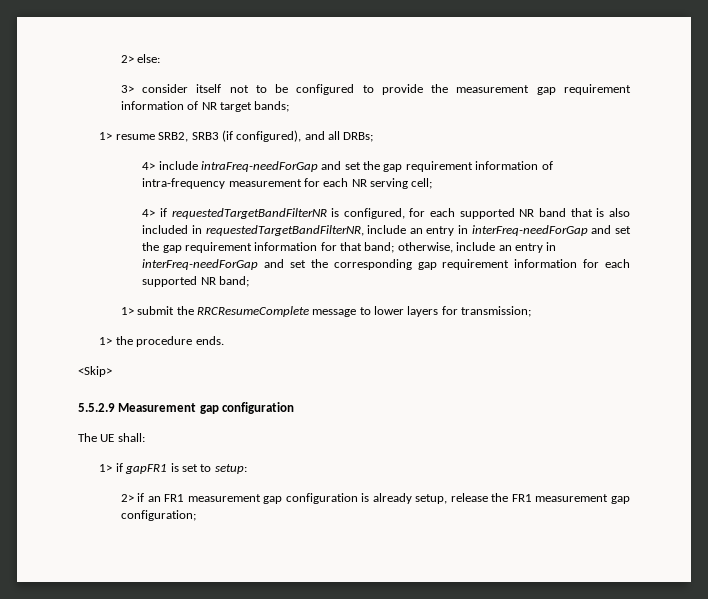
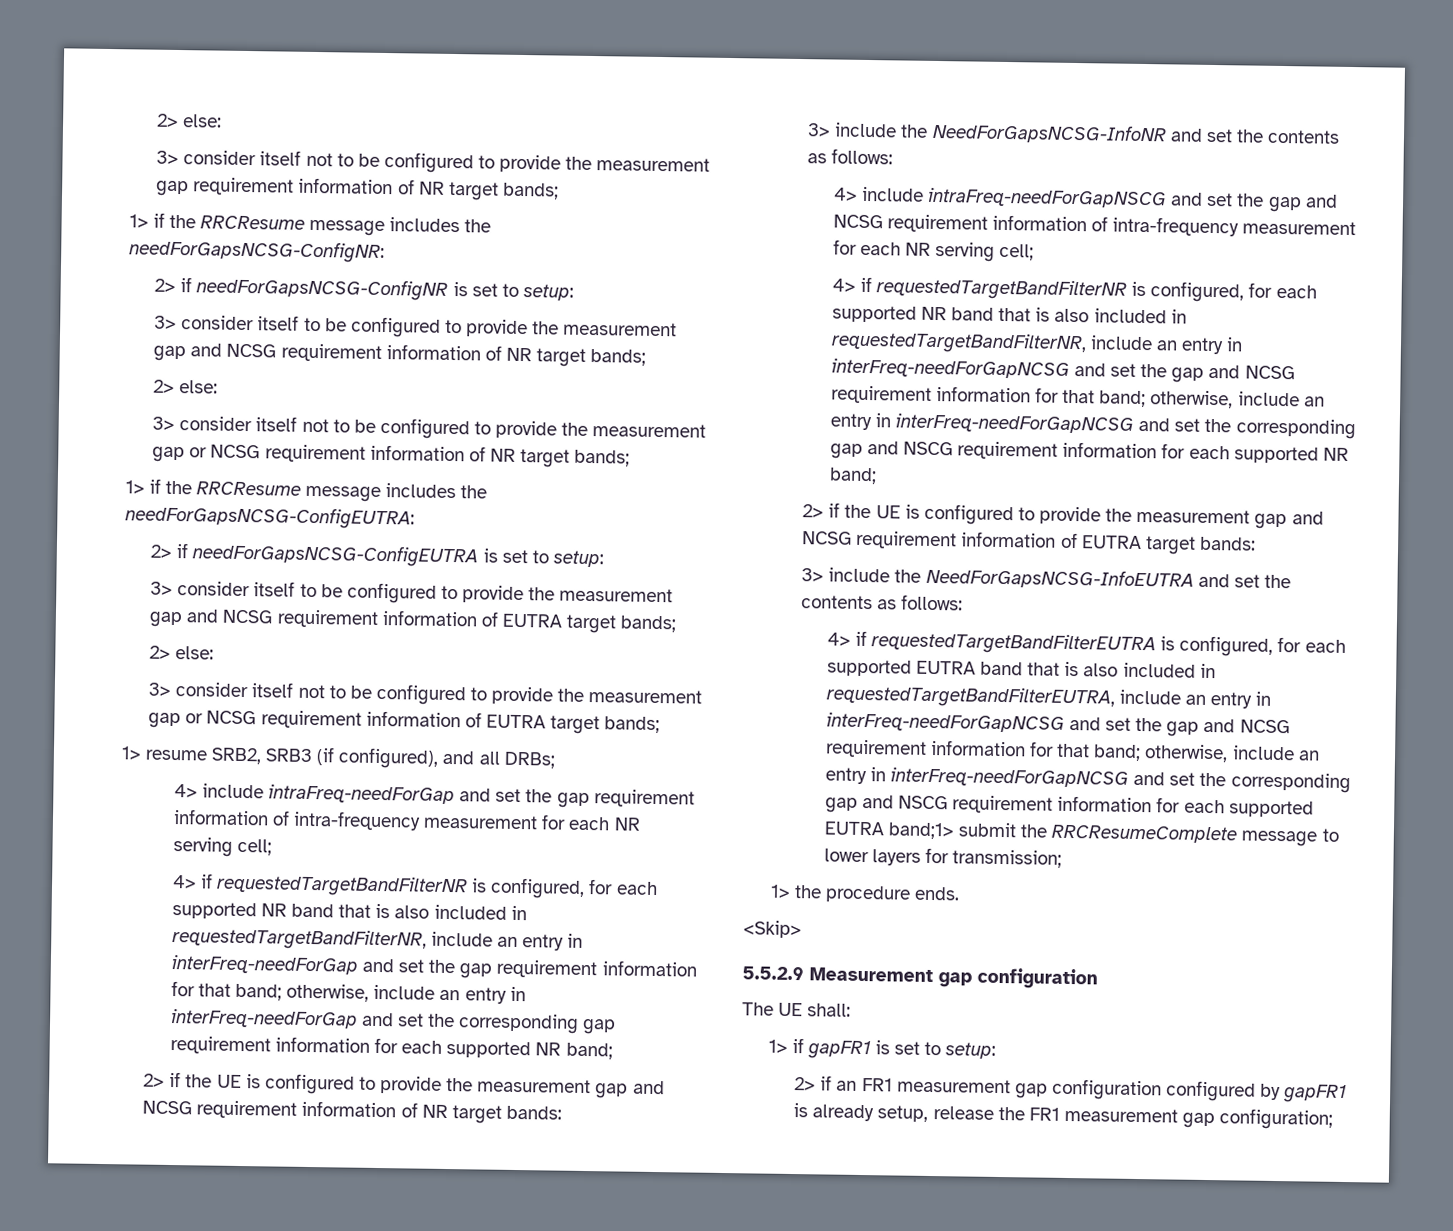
+ 1> if the RRCResume message includes the needForGapsNCSG-ConfigNR:
+ 2> if needForGapsNCSG-ConfigNR is set to setup:
+ 3> consider itself to be configured to provide the measurement gap and NCSG requirement information of NR target bands;
+ 2> else:
+ 3> consider itself not to be configured to provide the measurement gap or NCSG requirement information of NR target bands;
+ 1> if the RRCResume message includes the needForGapsNCSG-ConfigEUTRA:
+ 2> if needForGapsNCSG-ConfigEUTRA is set to setup:
+ 3> consider itself to be configured to provide the measurement gap and NCSG requirement information of EUTRA target bands;
+ 2> else:
+ 3> consider itself not to be configured to provide the measurement gap or NCSG requirement information of EUTRA target bands;
- 1> submit the RRCResumeComplete message to lower layers for transmission;
+ 2> if the UE is configured to provide the measurement gap and NCSG requirement information of NR target bands:
+ 3> include the NeedForGapsNCSG-InfoNR and set the contents as follows:
+ 4> include intraFreq-needForGapNSCG and set the gap and NCSG requirement information of intra-frequency measurement for each NR serving cell;
+ 4> if requestedTargetBandFilterNR is configured, for each supported NR band that is also included in requestedTargetBandFilterNR, include an entry in interFreq-needForGapNCSG and set the gap and NCSG requirement information for that band; otherwise, include an entry in interFreq-needForGapNCSG and set the corresponding gap and NSCG requirement information for each supported NR band;
+ 2> if the UE is configured to provide the measurement gap and NCSG requirement information of EUTRA target bands:
+ 3> include the NeedForGapsNCSG-InfoEUTRA and set the contents as follows:
+ 4> if requestedTargetBandFilterEUTRA is configured, for each supported EUTRA band that is also included in requestedTargetBandFilterEUTRA, include an entry in interFreq-needForGapNCSG and set the gap and NCSG requirement information for that band; otherwise, include an entry in interFreq-needForGapNCSG and set the corresponding gap and NSCG requirement information for each supported EUTRA band;1> submit the RRCResumeComplete message to lower layers for transmission;
- 2> if an FR1 measurement gap configuration is already setup, release the FR1 measurement gap configuration;
+ 2> if an FR1 measurement gap configuration configured by gapFR1 is already setup, release the FR1 measurement gap configuration;

